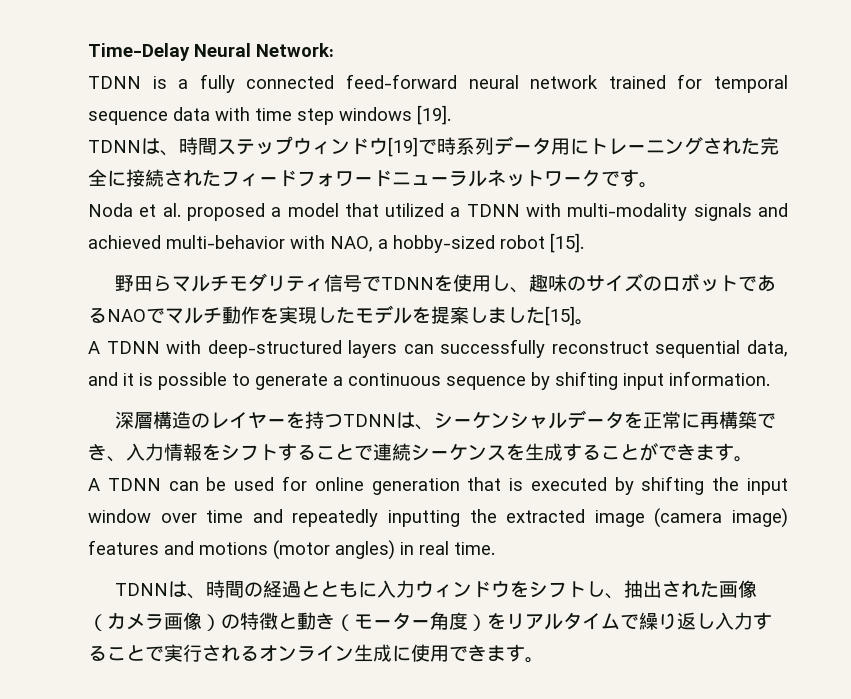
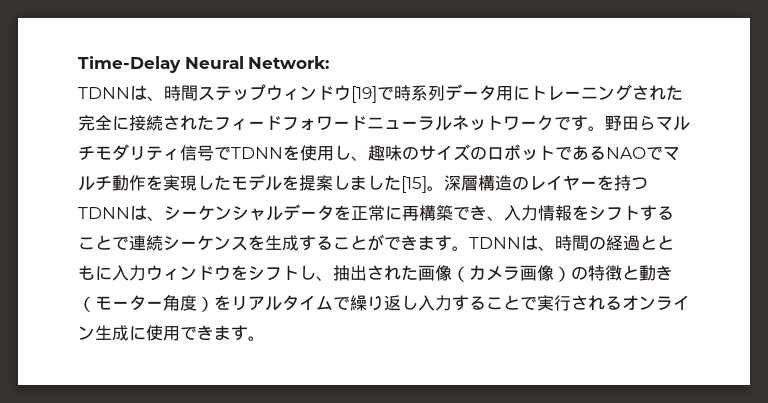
- TDNN is a fully connected feed-forward neural network trained for temporal sequence data with time step windows [19].
- TDNNは、時間ステップウィンドウ[19]で時系列データ用にトレーニングされた完全に接続されたフィードフォワードニューラルネットワークです。
- Noda et al. proposed a model that utilized a TDNN with multi-modality signals and achieved multi-behavior with NAO, a hobby-sized robot [15].
- 野田らマルチモダリティ信号でTDNNを使用し、趣味のサイズのロボットであるNAOでマルチ動作を実現したモデルを提案しました[15]。
- A TDNN with deep-structured layers can successfully reconstruct sequential data, and it is possible to generate a continuous sequence by shifting input information.
- 深層構造のレイヤーを持つTDNNは、シーケンシャルデータを正常に再構築でき、入力情報をシフトすることで連続シーケンスを生成することができます。
- A TDNN can be used for online generation that is executed by shifting the input window over time and repeatedly inputting the extracted image (camera image) features and motions (motor angles) in real time.
- TDNNは、時間の経過とともに入力ウィンドウをシフトし、抽出された画像（カメラ画像）の特徴と動き（モーター角度）をリアルタイムで繰り返し入力することで実行されるオンライン生成に使用できます。
+ TDNNは、時間ステップウィンドウ[19]で時系列データ用にトレーニングされた完全に接続されたフィードフォワードニューラルネットワークです。野田らマルチモダリティ信号でTDNNを使用し、趣味のサイズのロボットであるNAOでマルチ動作を実現したモデルを提案しました[15]。深層構造のレイヤーを持つTDNNは、シーケンシャルデータを正常に再構築でき、入力情報をシフトすることで連続シーケンスを生成することができます。TDNNは、時間の経過とともに入力ウィンドウをシフトし、抽出された画像（カメラ画像）の特徴と動き（モーター角度）をリアルタイムで繰り返し入力することで実行されるオンライン生成に使用できます。

